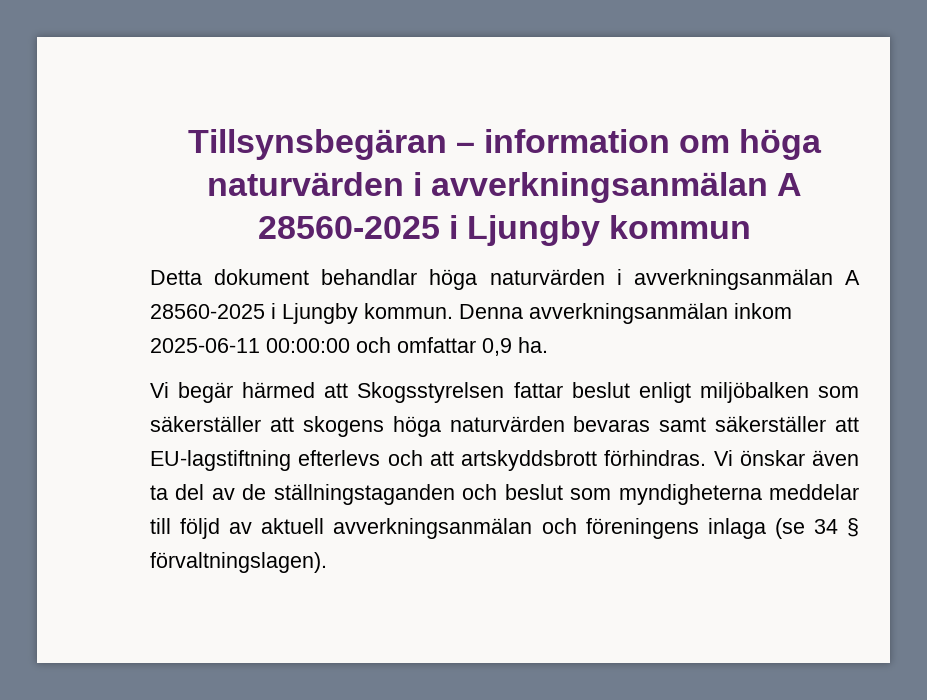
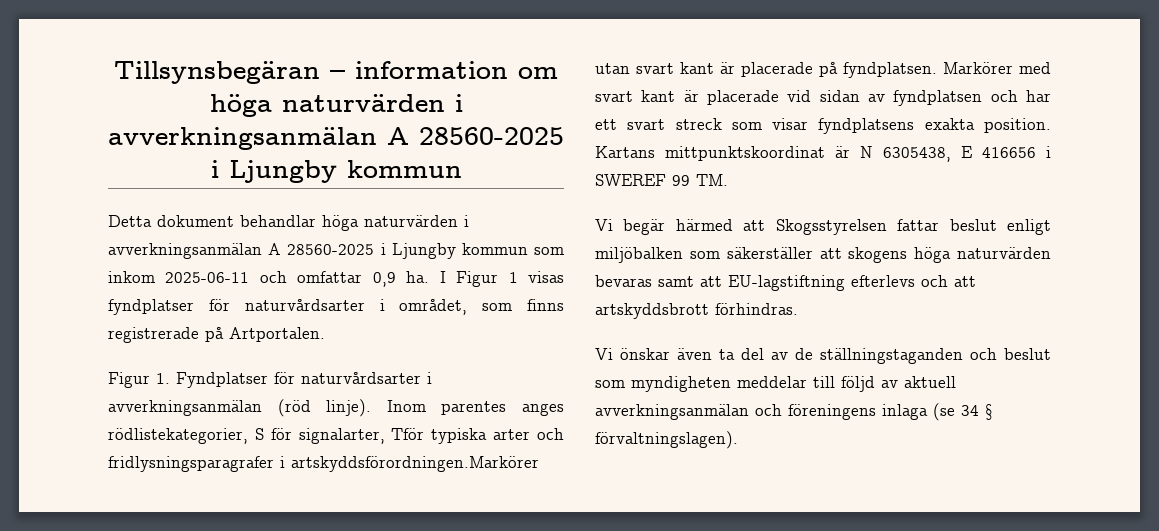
- Detta dokument behandlar höga naturvärden i avverkningsanmälan A 28560-2025 i Ljungby kommun. Denna avverkningsanmälan inkom 2025-06-11 00:00:00 och omfattar 0,9 ha.
+ Detta dokument behandlar höga naturvärden i avverkningsanmälan A 28560-2025 i Ljungby kommun som inkom 2025-06-11 och omfattar 0,9 ha. I Figur 1 visas fyndplatser för naturvårdsarter i området, som finns registrerade på Artportalen.
+ Figur 1. Fyndplatser för naturvårdsarter i avverkningsanmälan (röd linje). Inom parentes anges rödlistekategorier, S för signalarter, Tför typiska arter och fridlysningsparagrafer i artskyddsförordningen.Markörer utan svart kant är placerade på fyndplatsen. Markörer med svart kant är placerade vid sidan av fyndplatsen och har ett svart streck som visar fyndplatsens exakta position. Kartans mittpunktskoordinat är N 6305438, E 416656 i SWEREF 99 TM.
- Vi begär härmed att Skogsstyrelsen fattar beslut enligt miljöbalken som säkerställer att skogens höga naturvärden bevaras samt säkerställer att EU-lagstiftning efterlevs och att artskyddsbrott förhindras. Vi önskar även ta del av de ställningstaganden och beslut som myndigheterna meddelar till följd av aktuell avverkningsanmälan och föreningens inlaga (se 34 § förvaltningslagen).
+ Vi begär härmed att Skogsstyrelsen fattar beslut enligt miljöbalken som säkerställer att skogens höga naturvärden bevaras samt att EU-lagstiftning efterlevs och att artskyddsbrott förhindras.
+ Vi önskar även ta del av de ställningstaganden och beslut som myndigheten meddelar till följd av aktuell avverkningsanmälan och föreningens inlaga (se 34 § förvaltningslagen).

